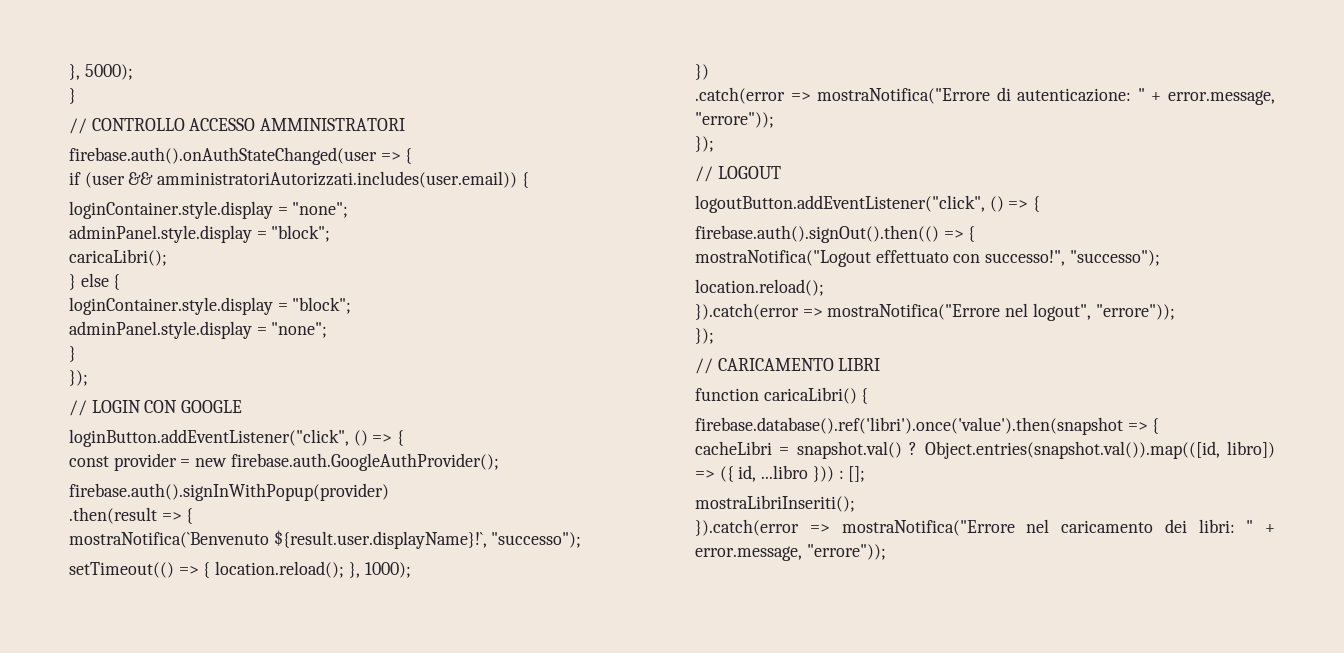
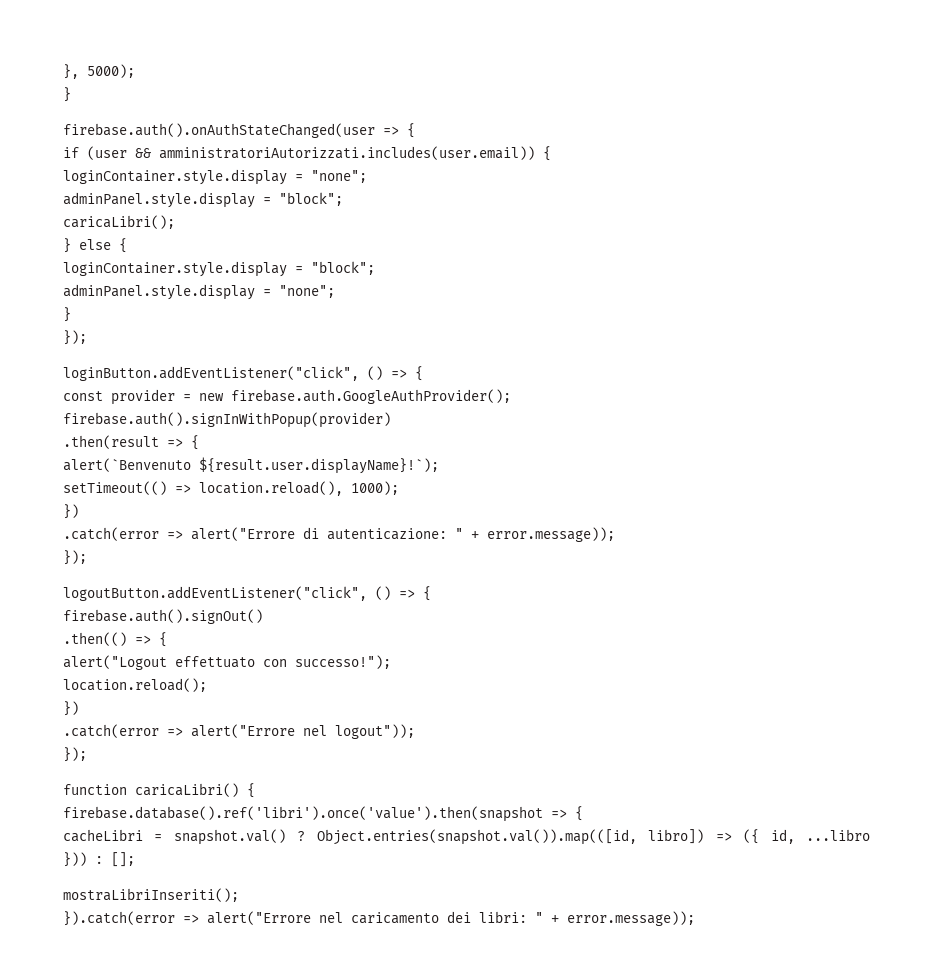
- // CONTROLLO ACCESSO AMMINISTRATORI
- // LOGIN CON GOOGLE
- mostraNotifica(`Benvenuto ${result.user.displayName}!`, "successo");
+ alert(`Benvenuto ${result.user.displayName}!`);
- setTimeout(() => { location.reload(); }, 1000);
+ setTimeout(() => location.reload(), 1000);
- .catch(error => mostraNotifica("Errore di autenticazione: " + error.message, "errore"));
+ .catch(error => alert("Errore di autenticazione: " + error.message));
  });
- // LOGOUT
- firebase.auth().signOut().then(() => {
- mostraNotifica("Logout effettuato con successo!", "successo");
+ firebase.auth().signOut()
+ .then(() => {
+ alert("Logout effettuato con successo!");
  location.reload();
- }).catch(error => mostraNotifica("Errore nel logout", "errore"));
+ })
+ .catch(error => alert("Errore nel logout"));
  });
- // CARICAMENTO LIBRI
- }).catch(error => mostraNotifica("Errore nel caricamento dei libri: " + error.message, "errore"));
+ }).catch(error => alert("Errore nel caricamento dei libri: " + error.message));

